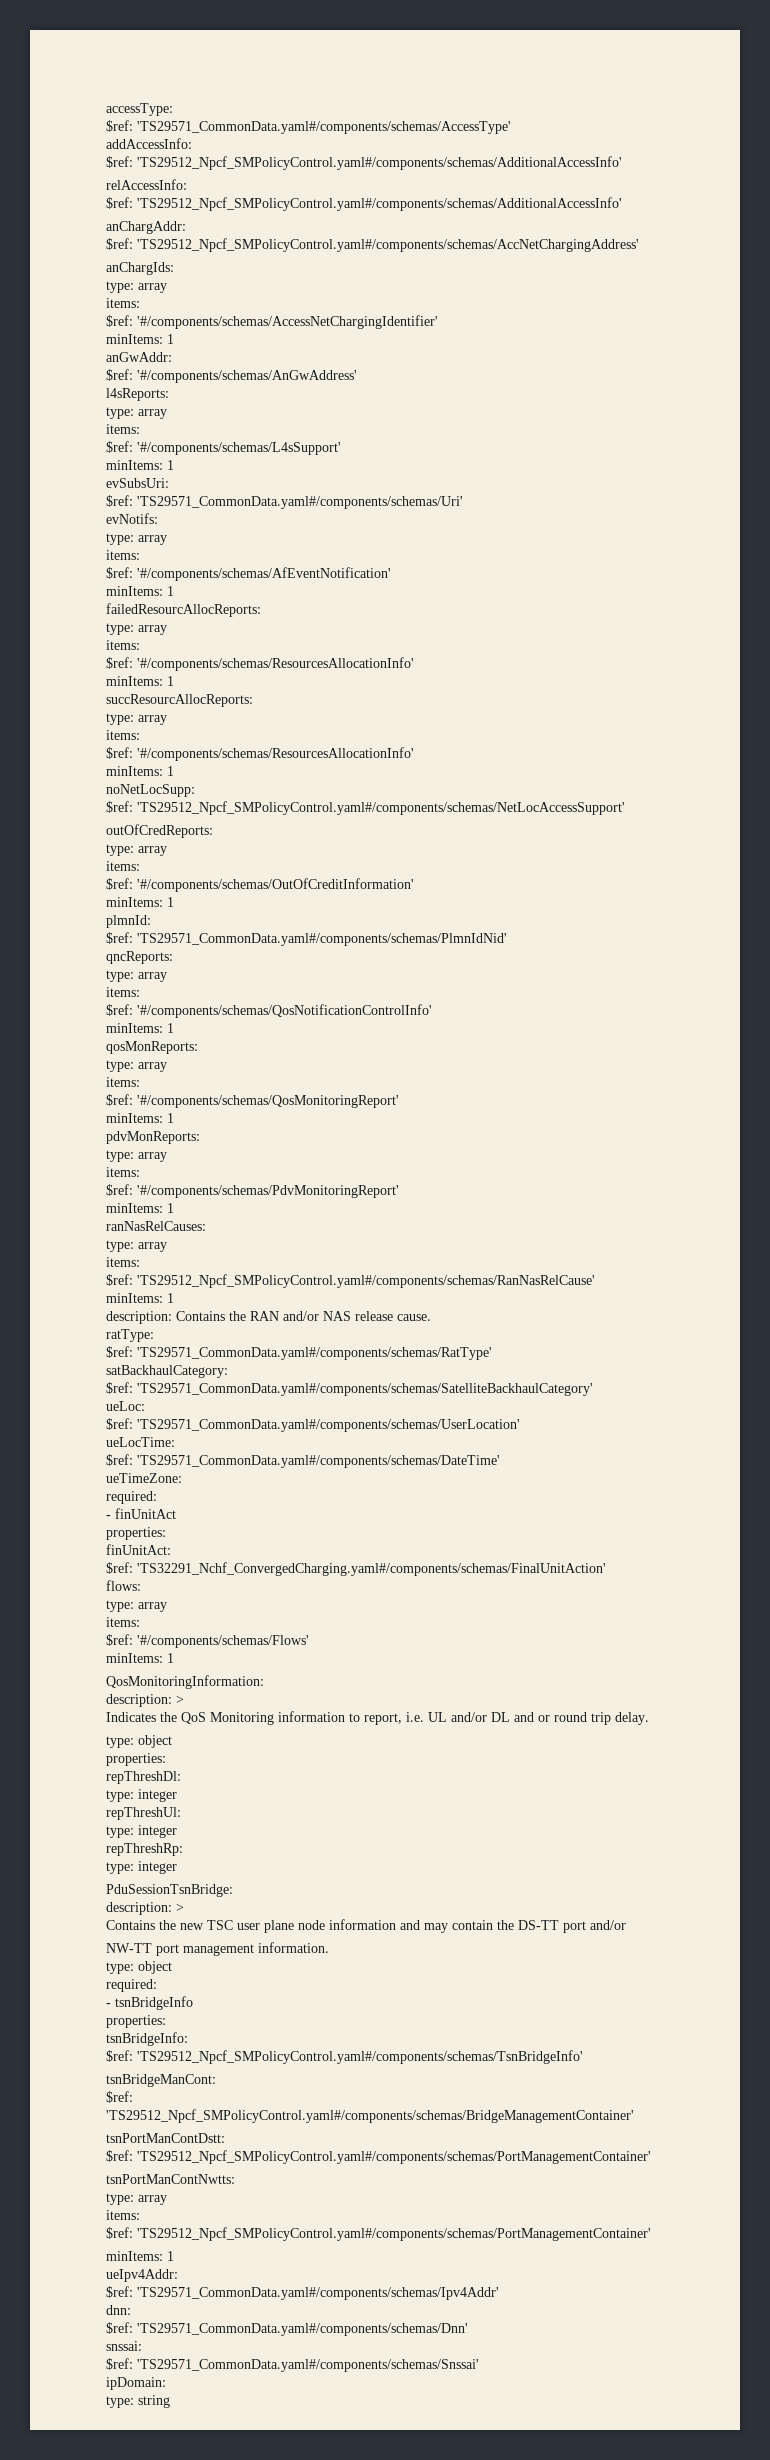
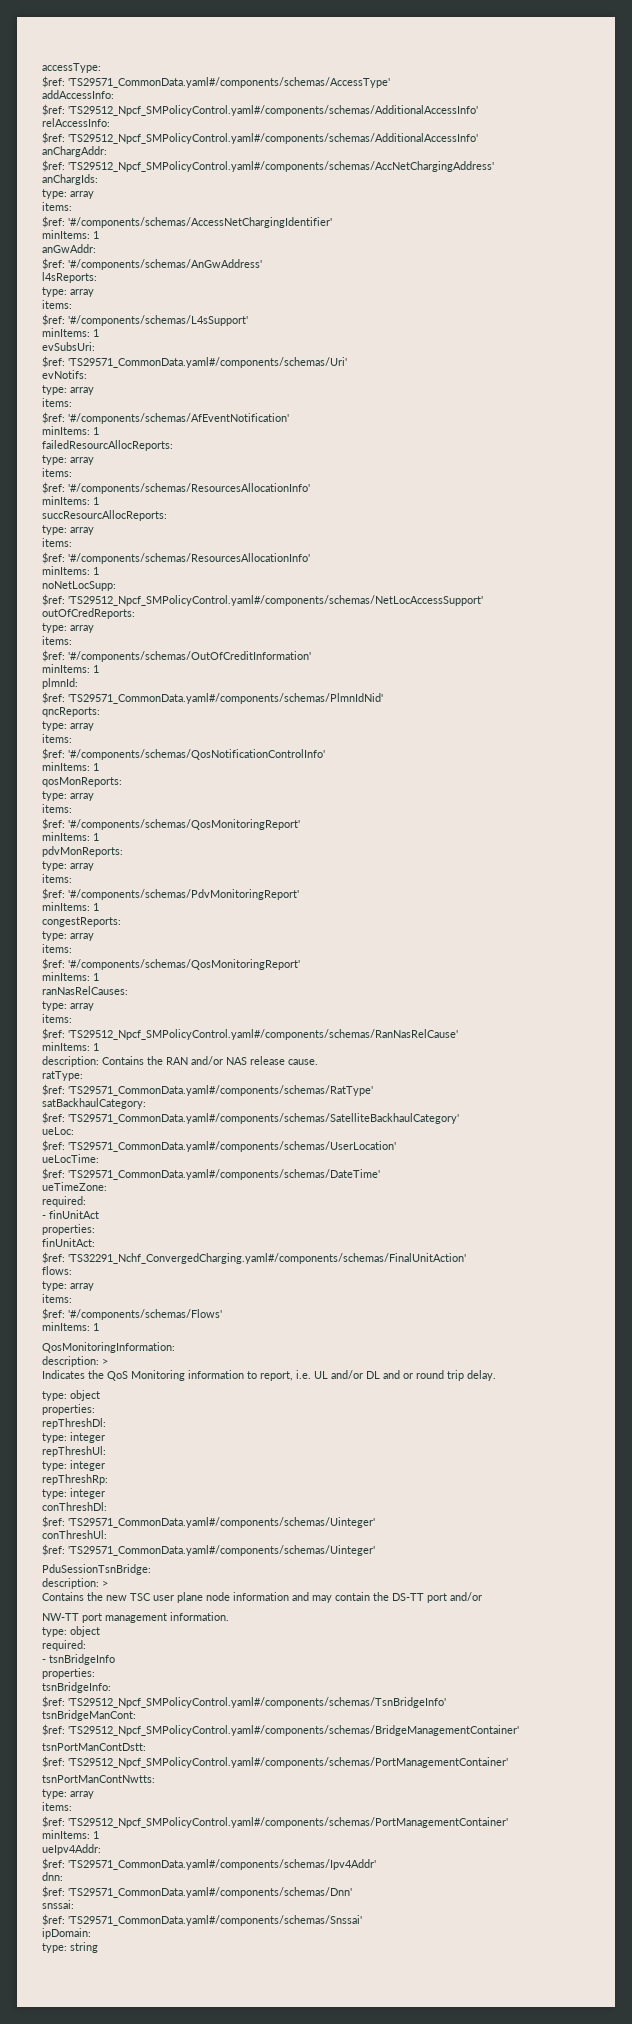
+ congestReports:
+ type: array
+ items:
+ $ref: '#/components/schemas/QosMonitoringReport'
+ minItems: 1
+ conThreshDl:
+ $ref: 'TS29571_CommonData.yaml#/components/schemas/Uinteger'
+ conThreshUl:
+ $ref: 'TS29571_CommonData.yaml#/components/schemas/Uinteger'

